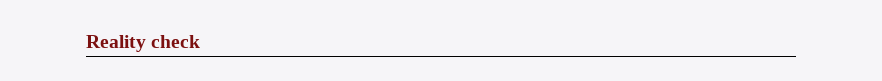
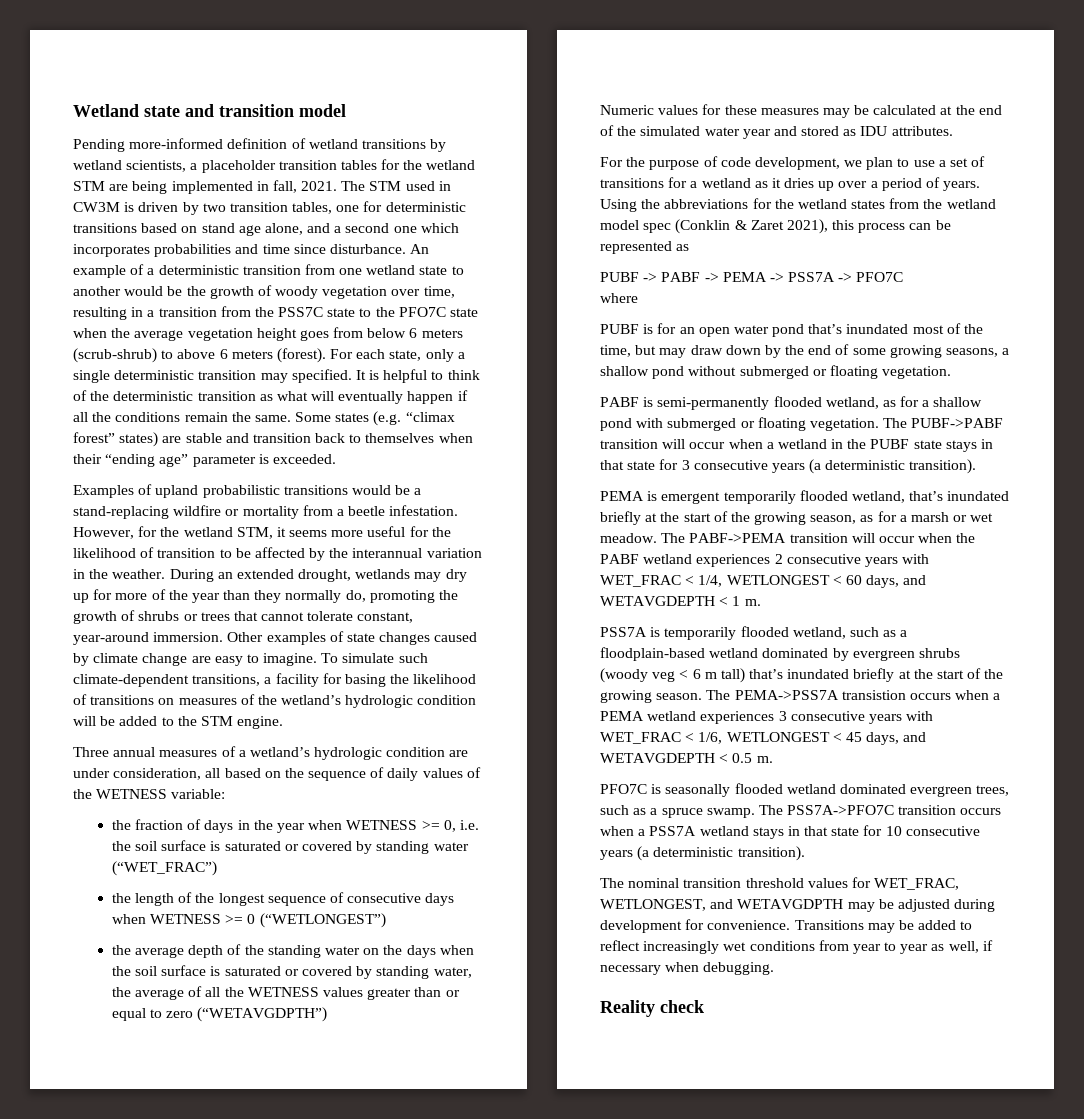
+ Wetland state and transition model
+ Pending more-informed definition of wetland transitions by wetland scientists, a placeholder transition tables for the wetland STM are being implemented in fall, 2021. The STM used in CW3M is driven by two transition tables, one for deterministic transitions based on stand age alone, and a second one which incorporates probabilities and time since disturbance. An example of a deterministic transition from one wetland state to another would be the growth of woody vegetation over time, resulting in a transition from the PSS7C state to the PFO7C state when the average vegetation height goes from below 6 meters (scrub-shrub) to above 6 meters (forest). For each state, only a single deterministic transition may specified. It is helpful to think of the deterministic transition as what will eventually happen if all the conditions remain the same. Some states (e.g. “climax forest” states) are stable and transition back to themselves when their “ending age” parameter is exceeded.
+ Examples of upland probabilistic transitions would be a stand-replacing wildfire or mortality from a beetle infestation. However, for the wetland STM, it seems more useful for the likelihood of transition to be affected by the interannual variation in the weather. During an extended drought, wetlands may dry up for more of the year than they normally do, promoting the growth of shrubs or trees that cannot tolerate constant, year-around immersion. Other examples of state changes caused by climate change are easy to imagine. To simulate such climate-dependent transitions, a facility for basing the likelihood of transitions on measures of the wetland’s hydrologic condition will be added to the STM engine.
+ Three annual measures of a wetland’s hydrologic condition are under consideration, all based on the sequence of daily values of the WETNESS variable:
+ the fraction of days in the year when WETNESS >= 0, i.e. the soil surface is saturated or covered by standing water (“WET_FRAC”)
+ the length of the longest sequence of consecutive days when WETNESS >= 0 (“WETLONGEST”)
+ the average depth of the standing water on the days when the soil surface is saturated or covered by standing water, the average of all the WETNESS values greater than or equal to zero (“WETAVGDPTH”)
+ Numeric values for these measures may be calculated at the end of the simulated water year and stored as IDU attributes.
+ For the purpose of code development, we plan to use a set of transitions for a wetland as it dries up over a period of years. Using the abbreviations for the wetland states from the wetland model spec (Conklin & Zaret 2021), this process can be represented as
+ PUBF -> PABF -> PEMA -> PSS7A -> PFO7C
+ where
+ PUBF is for an open water pond that’s inundated most of the time, but may draw down by the end of some growing seasons, a shallow pond without submerged or floating vegetation.
+ PABF is semi-permanently flooded wetland, as for a shallow pond with submerged or floating vegetation. The PUBF->PABF transition will occur when a wetland in the PUBF state stays in that state for 3 consecutive years (a deterministic transition).
+ PEMA is emergent temporarily flooded wetland, that’s inundated briefly at the start of the growing season, as for a marsh or wet meadow. The PABF->PEMA transition will occur when the PABF wetland experiences 2 consecutive years with WET_FRAC < 1/4, WETLONGEST < 60 days, and WETAVGDEPTH < 1 m.
+ PSS7A is temporarily flooded wetland, such as a floodplain-based wetland dominated by evergreen shrubs (woody veg < 6 m tall) that’s inundated briefly at the start of the growing season. The PEMA->PSS7A transistion occurs when a PEMA wetland experiences 3 consecutive years with WET_FRAC < 1/6, WETLONGEST < 45 days, and WETAVGDEPTH < 0.5 m.
+ PFO7C is seasonally flooded wetland dominated evergreen trees, such as a spruce swamp. The PSS7A->PFO7C transition occurs when a PSS7A wetland stays in that state for 10 consecutive years (a deterministic transition).
+ The nominal transition threshold values for WET_FRAC, WETLONGEST, and WETAVGDPTH may be adjusted during development for convenience. Transitions may be added to reflect increasingly wet conditions from year to year as well, if necessary when debugging.

